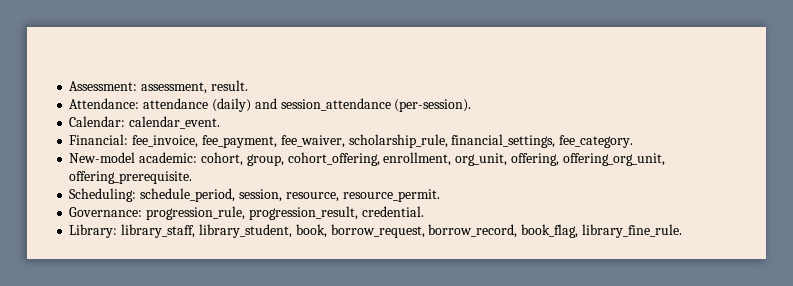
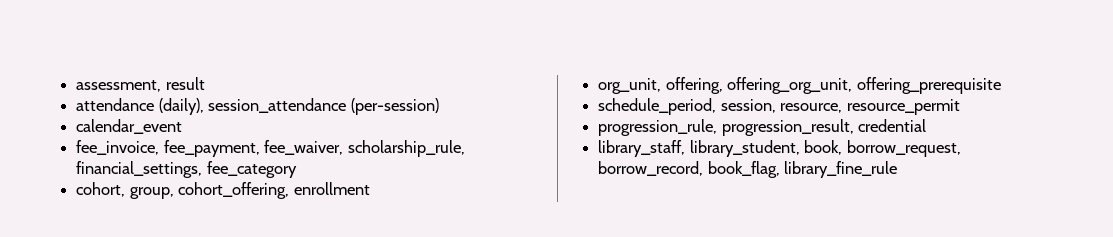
- Assessment: assessment, result.
- Attendance: attendance (daily) and session_attendance (per-session).
- Calendar: calendar_event.
- Financial: fee_invoice, fee_payment, fee_waiver, scholarship_rule, financial_settings, fee_category.
- New-model academic: cohort, group, cohort_offering, enrollment, org_unit, offering, offering_org_unit, offering_prerequisite.
- Scheduling: schedule_period, session, resource, resource_permit.
- Governance: progression_rule, progression_result, credential.
- Library: library_staff, library_student, book, borrow_request, borrow_record, book_flag, library_fine_rule.
+ assessment, result
+ attendance (daily), session_attendance (per-session)
+ calendar_event
+ fee_invoice, fee_payment, fee_waiver, scholarship_rule, financial_settings, fee_category
+ cohort, group, cohort_offering, enrollment
+ org_unit, offering, offering_org_unit, offering_prerequisite
+ schedule_period, session, resource, resource_permit
+ progression_rule, progression_result, credential
+ library_staff, library_student, book, borrow_request, borrow_record, book_flag, library_fine_rule

